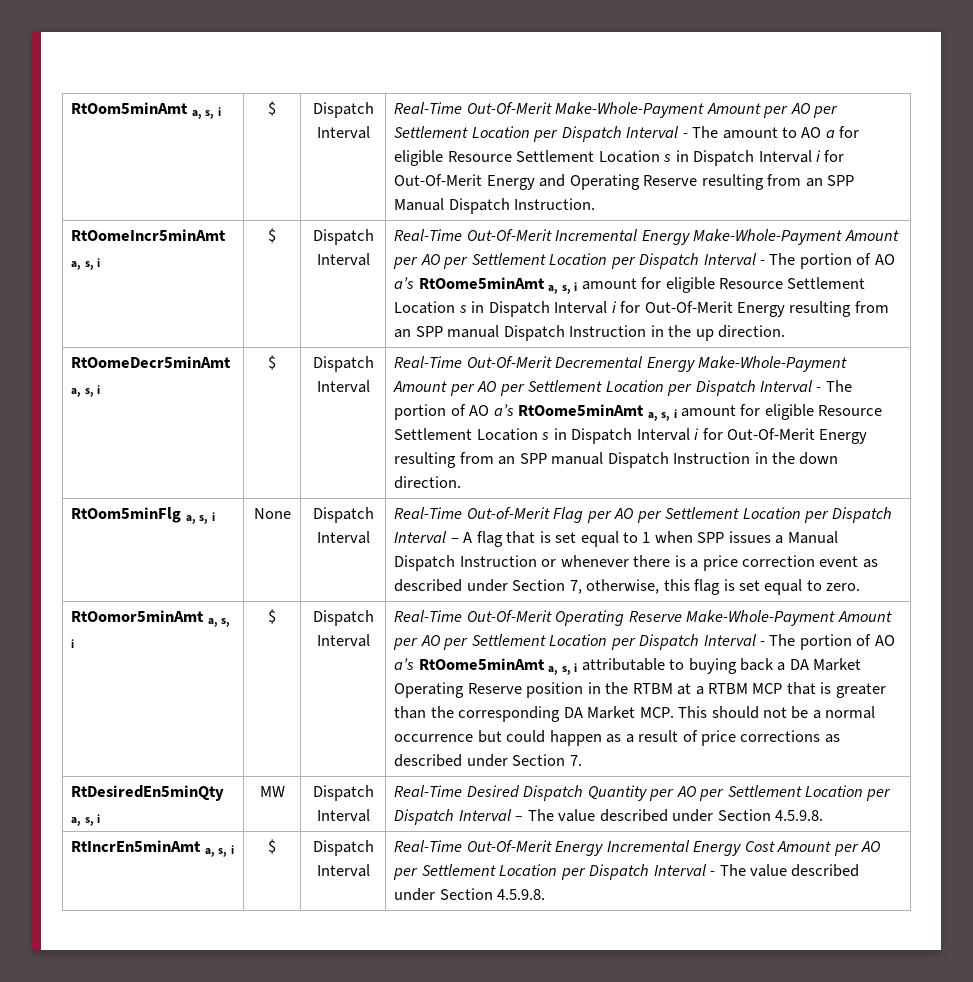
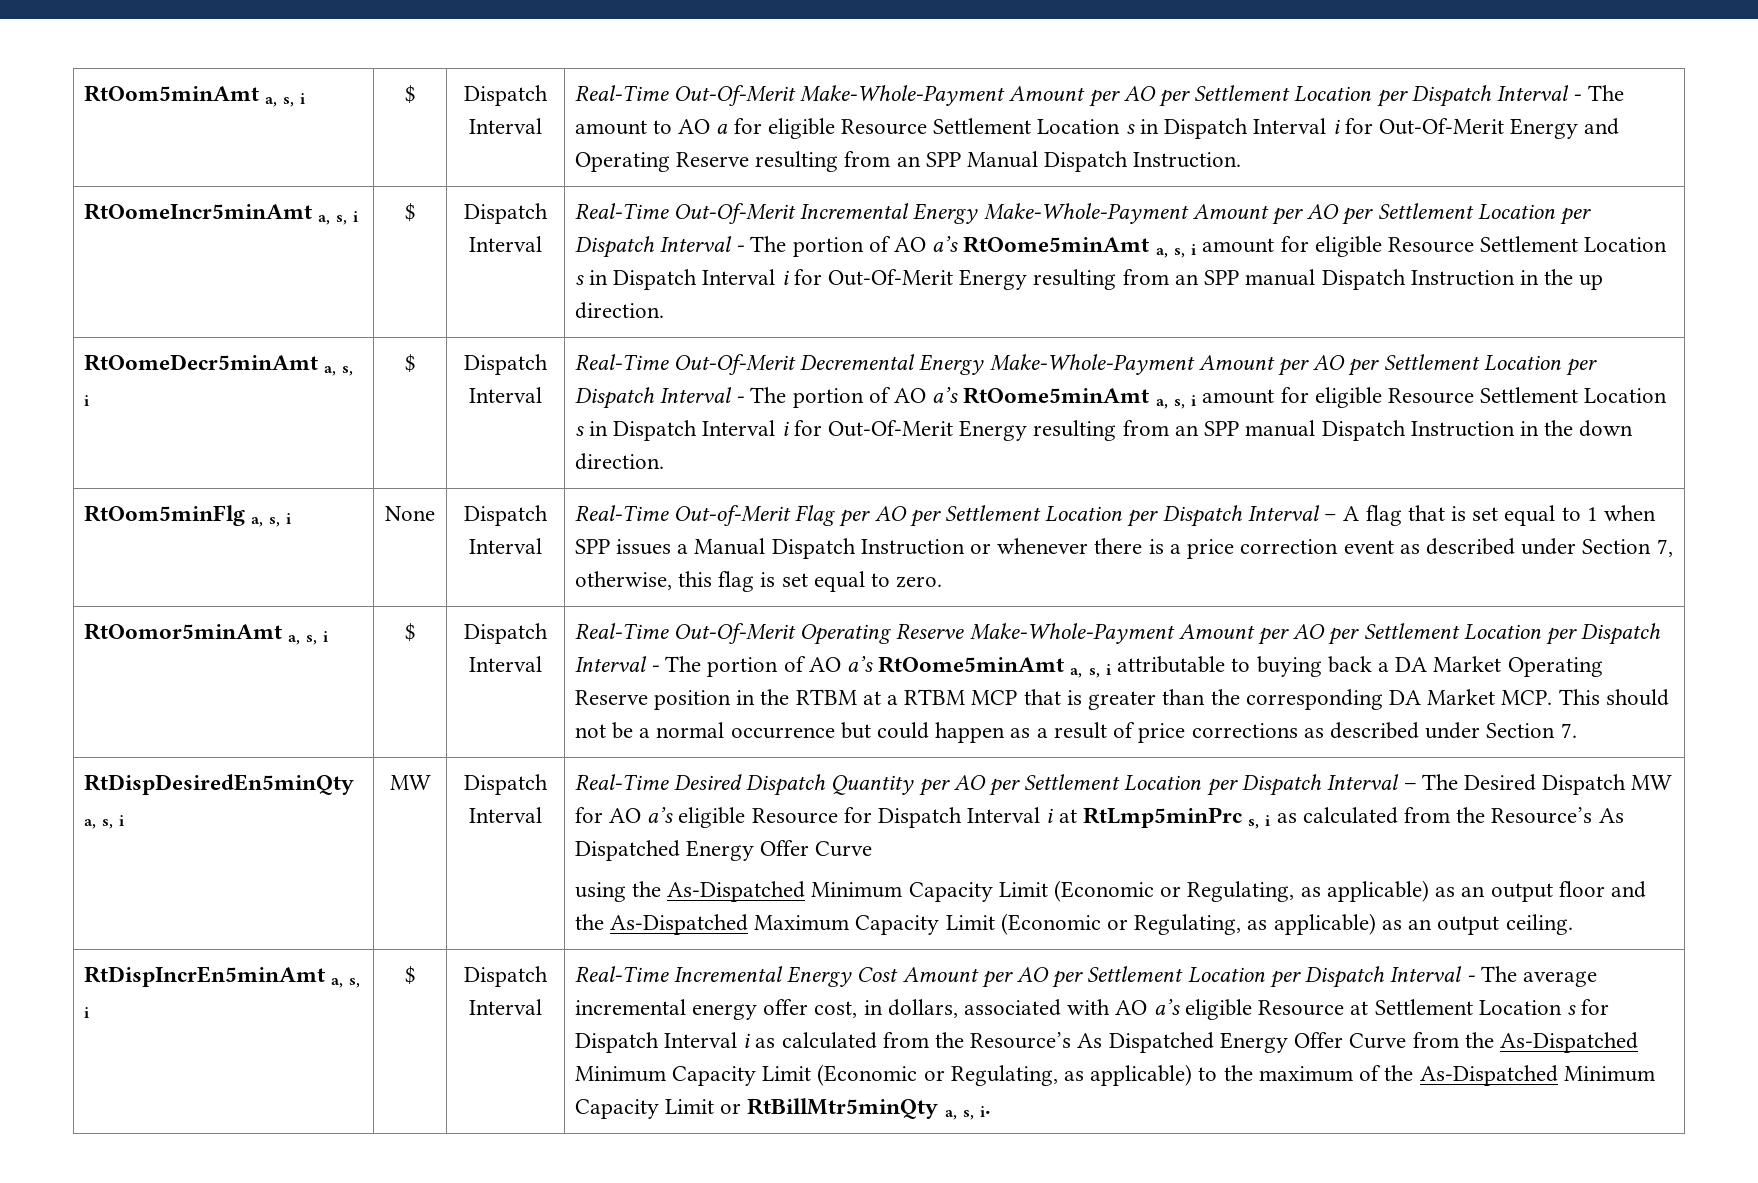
- RtDesiredEn5minQty a, s, i
+ RtDispDesiredEn5minQty a, s, i
- Real-Time Desired Dispatch Quantity per AO per Settlement Location per Dispatch Interval – The value described under Section 4.5.9.8.
- RtIncrEn5minAmt a, s, i | $ | Dispatch Interval | Real-Time Out-Of-Merit Energy Incremental Energy Cost Amount per AO per Settlement Location per Dispatch Interval - The value described under Section 4.5.9.8.
+ Real-Time Desired Dispatch Quantity per AO per Settlement Location per Dispatch Interval – The Desired Dispatch MW for AO a’s eligible Resource for Dispatch Interval i at RtLmp5minPrc s, i as calculated from the Resource’s As Dispatched Energy Offer Curve
+ using the As-Dispatched Minimum Capacity Limit (Economic or Regulating, as applicable) as an output floor and the As-Dispatched Maximum Capacity Limit (Economic or Regulating, as applicable) as an output ceiling.
+ RtDispIncrEn5minAmt a, s, i | $ | Dispatch Interval | Real-Time Incremental Energy Cost Amount per AO per Settlement Location per Dispatch Interval - The average incremental energy offer cost, in dollars, associated with AO a’s eligible Resource at Settlement Location s for Dispatch Interval i as calculated from the Resource’s As Dispatched Energy Offer Curve from the As-Dispatched Minimum Capacity Limit (Economic or Regulating, as applicable) to the maximum of the As-Dispatched Minimum Capacity Limit or RtBillMtr5minQty a, s, i.

